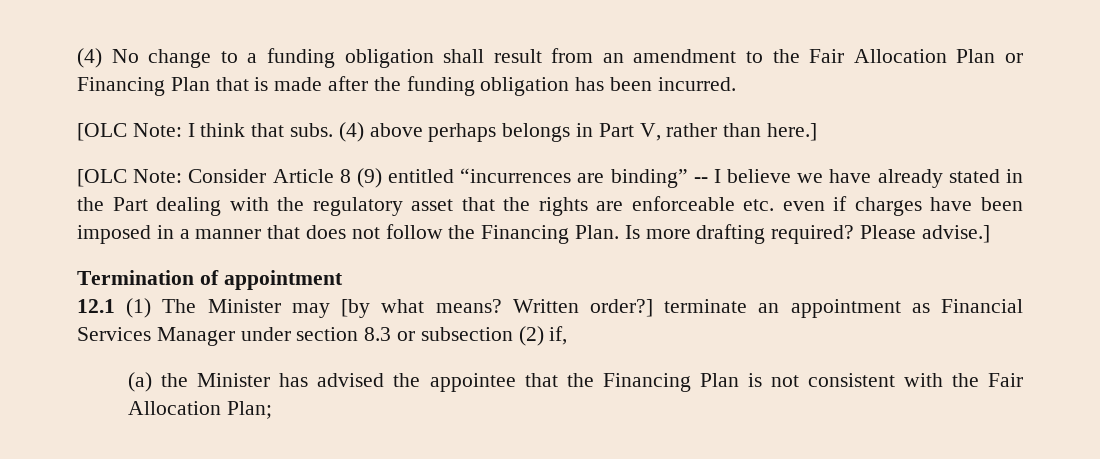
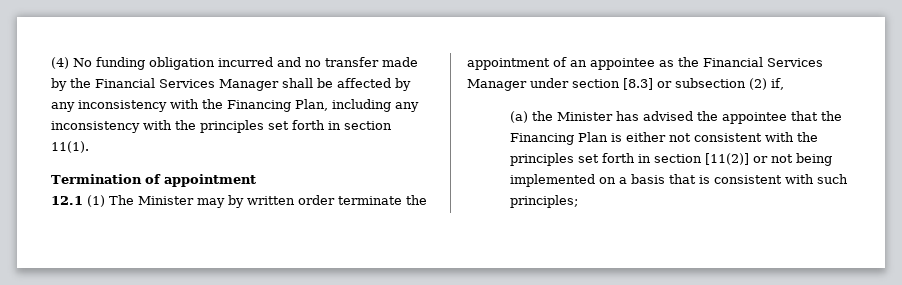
- (4) No change to a funding obligation shall result from an amendment to the Fair Allocation Plan or Financing Plan that is made after the funding obligation has been incurred.
- [OLC Note: I think that subs. (4) above perhaps belongs in Part V, rather than here.]
- [OLC Note: Consider Article 8 (9) entitled “incurrences are binding” -- I believe we have already stated in the Part dealing with the regulatory asset that the rights are enforceable etc. even if charges have been imposed in a manner that does not follow the Financing Plan. Is more drafting required? Please advise.]
+ (4) No funding obligation incurred and no transfer made by the Financial Services Manager shall be affected by any inconsistency with the Financing Plan, including any inconsistency with the principles set forth in section 11(1).
- 12.1 (1) The Minister may [by what means? Written order?] terminate an appointment as Financial Services Manager under section 8.3 or subsection (2) if,
+ 12.1 (1) The Minister may by written order terminate the appointment of an appointee as the Financial Services Manager under section [8.3] or subsection (2) if,
- (a) the Minister has advised the appointee that the Financing Plan is not consistent with the Fair Allocation Plan;
+ (a) the Minister has advised the appointee that the Financing Plan is either not consistent with the principles set forth in section [11(2)] or not being implemented on a basis that is consistent with such principles;

